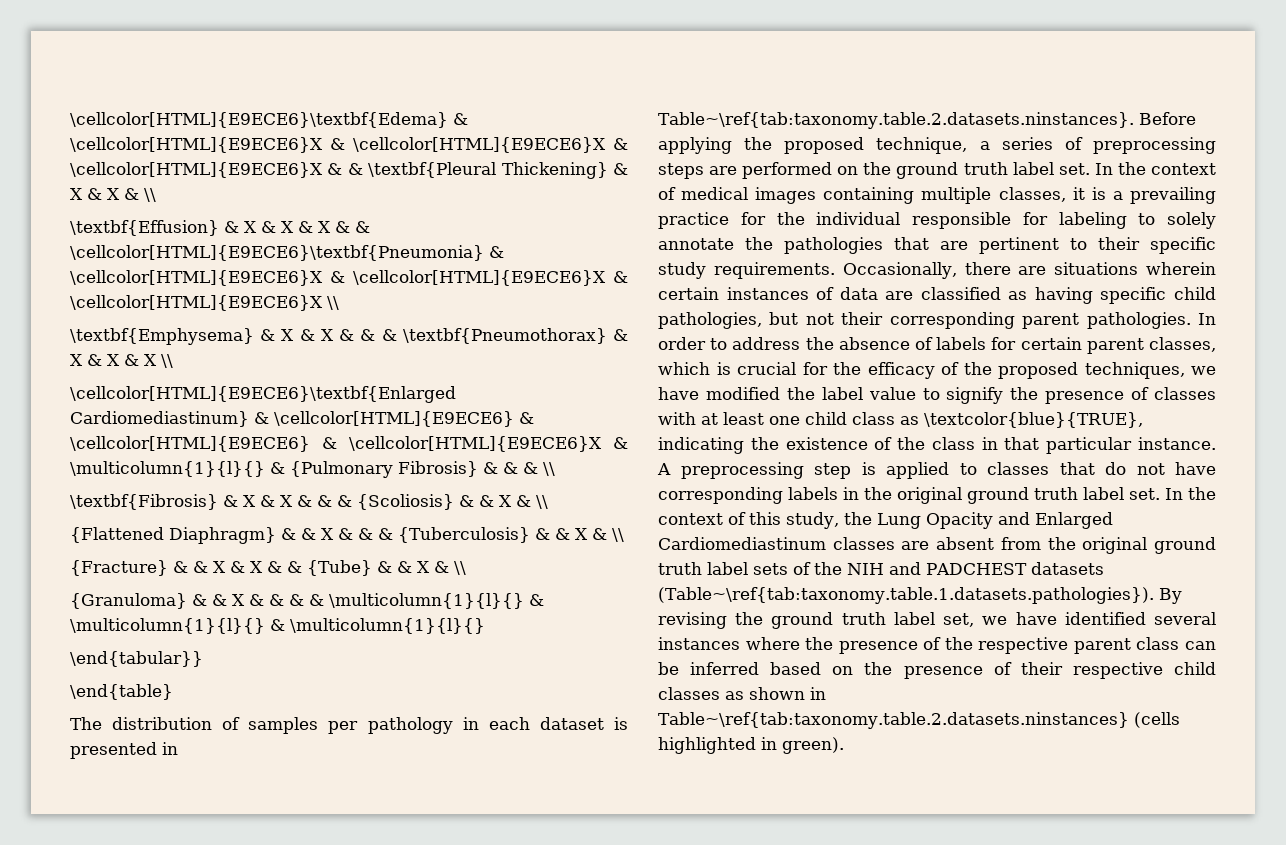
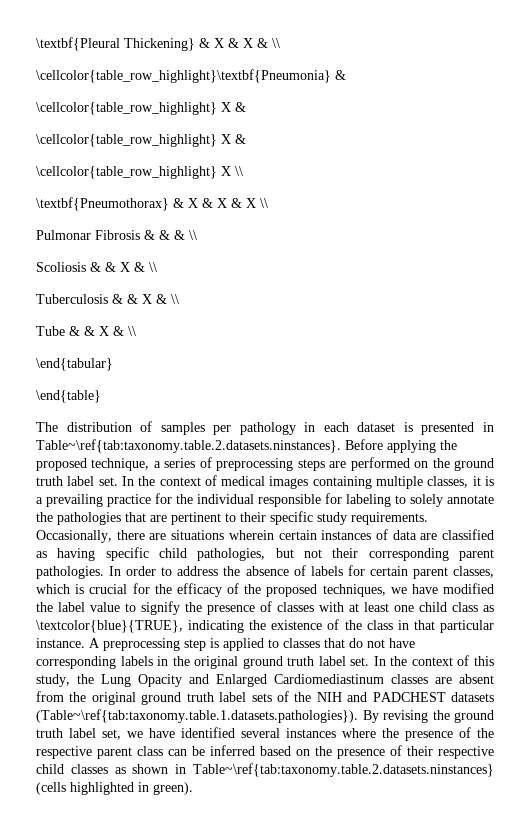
- \cellcolor[HTML]{E9ECE6}\textbf{Edema} & \cellcolor[HTML]{E9ECE6}X & \cellcolor[HTML]{E9ECE6}X & \cellcolor[HTML]{E9ECE6}X & & \textbf{Pleural Thickening} & X & X & \\
+ \textbf{Pleural Thickening} & X & X & \\
- \textbf{Effusion} & X & X & X & & \cellcolor[HTML]{E9ECE6}\textbf{Pneumonia} & \cellcolor[HTML]{E9ECE6}X & \cellcolor[HTML]{E9ECE6}X & \cellcolor[HTML]{E9ECE6}X \\
- \textbf{Emphysema} & X & X & & & \textbf{Pneumothorax} & X & X & X \\
+ \cellcolor{table_row_highlight}\textbf{Pneumonia} &
+ \cellcolor{table_row_highlight} X &
+ \cellcolor{table_row_highlight} X &
+ \cellcolor{table_row_highlight} X \\
+ \textbf{Pneumothorax} & X & X & X \\
- \cellcolor[HTML]{E9ECE6}\textbf{Enlarged Cardiomediastinum} & \cellcolor[HTML]{E9ECE6} & \cellcolor[HTML]{E9ECE6} & \cellcolor[HTML]{E9ECE6}X & \multicolumn{1}{l}{} & {Pulmonary Fibrosis} & & & \\
- \textbf{Fibrosis} & X & X & & & {Scoliosis} & & X & \\
- {Flattened Diaphragm} & & X & & & {Tuberculosis} & & X & \\
- {Fracture} & & X & X & & {Tube} & & X & \\
- {Granuloma} & & X & & & & \multicolumn{1}{l}{} & \multicolumn{1}{l}{} & \multicolumn{1}{l}{}
- \end{tabular}}
+ Pulmonar Fibrosis & & & \\
+ Scoliosis & & X & \\
+ Tuberculosis & & X & \\
+ Tube & & X & \\
+ \end{tabular}

